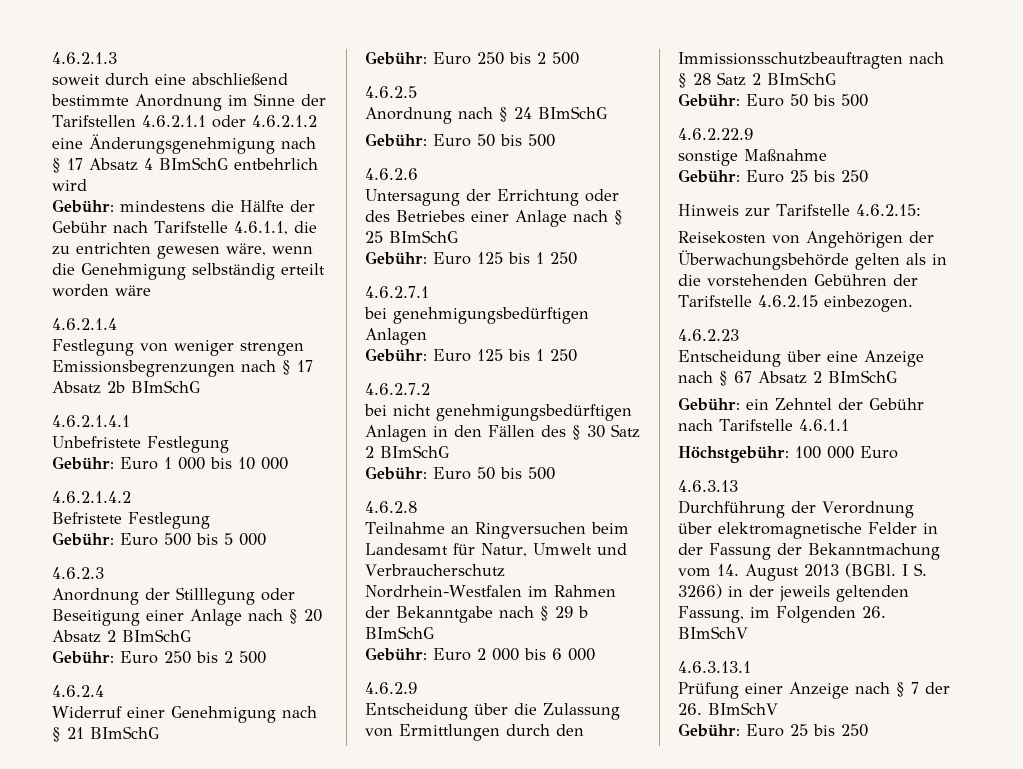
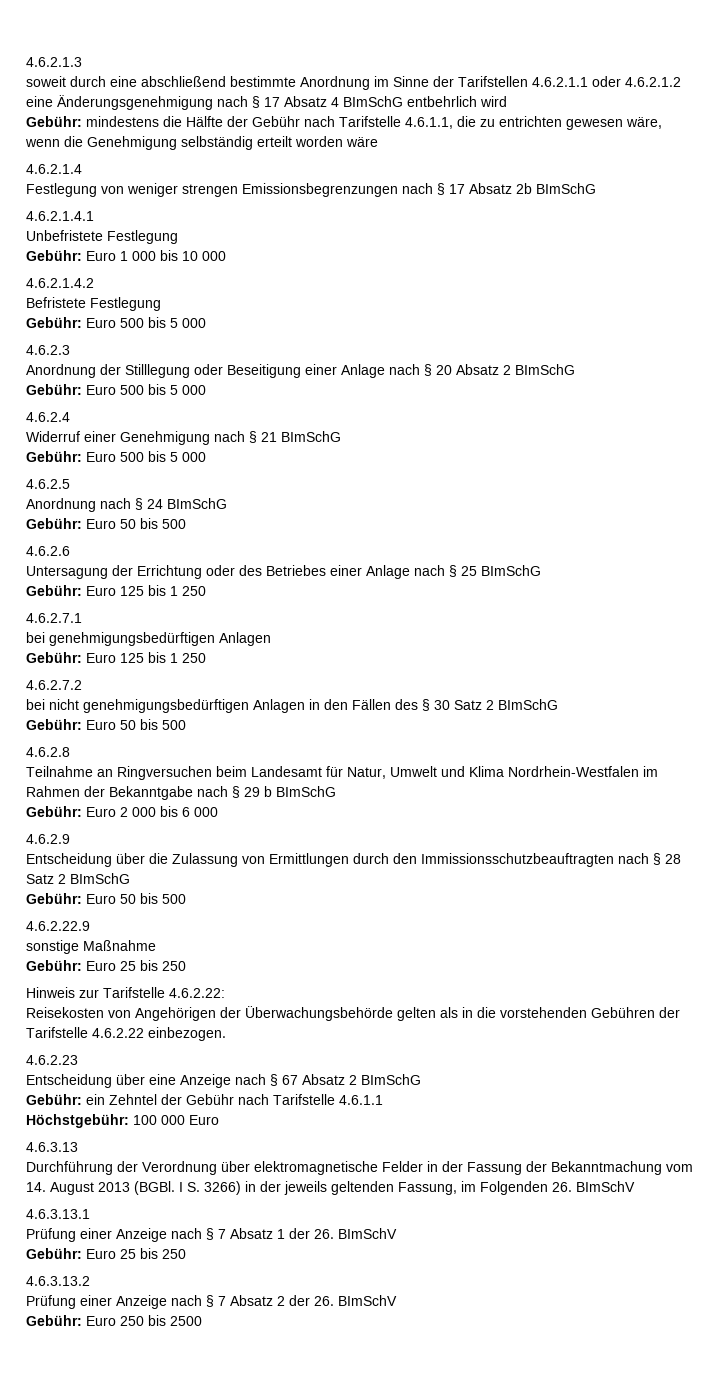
  Anordnung der Stilllegung oder Beseitigung einer Anlage nach § 20 Absatz 2 BImSchG
- Gebühr: Euro 250 bis 2 500
+ Gebühr: Euro 500 bis 5 000
  Widerruf einer Genehmigung nach § 21 BImSchG
- Gebühr: Euro 250 bis 2 500
+ Gebühr: Euro 500 bis 5 000
- Teilnahme an Ringversuchen beim Landesamt für Natur, Umwelt und Verbraucherschutz Nordrhein-Westfalen im Rahmen der Bekanntgabe nach § 29 b BImSchG
+ Teilnahme an Ringversuchen beim Landesamt für Natur, Umwelt und Klima Nordrhein-Westfalen im Rahmen der Bekanntgabe nach § 29 b BImSchG
- Hinweis zur Tarifstelle 4.6.2.15:
+ Hinweis zur Tarifstelle 4.6.2.22:
- Reisekosten von Angehörigen der Überwachungsbehörde gelten als in die vorstehenden Gebühren der Tarifstelle 4.6.2.15 einbezogen.
+ Reisekosten von Angehörigen der Überwachungsbehörde gelten als in die vorstehenden Gebühren der Tarifstelle 4.6.2.22 einbezogen.
- Prüfung einer Anzeige nach § 7 der 26. BImSchV
+ Prüfung einer Anzeige nach § 7 Absatz 1 der 26. BImSchV
+ 4.6.3.13.2
+ Prüfung einer Anzeige nach § 7 Absatz 2 der 26. BImSchV
+ Gebühr: Euro 250 bis 2500

